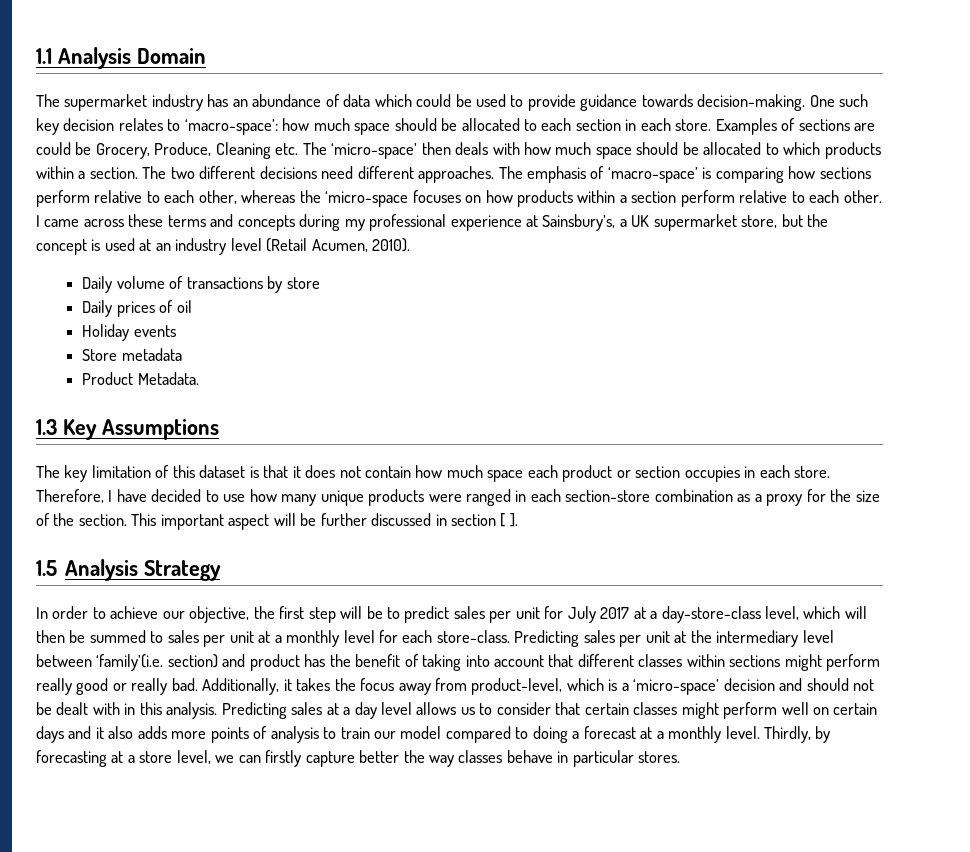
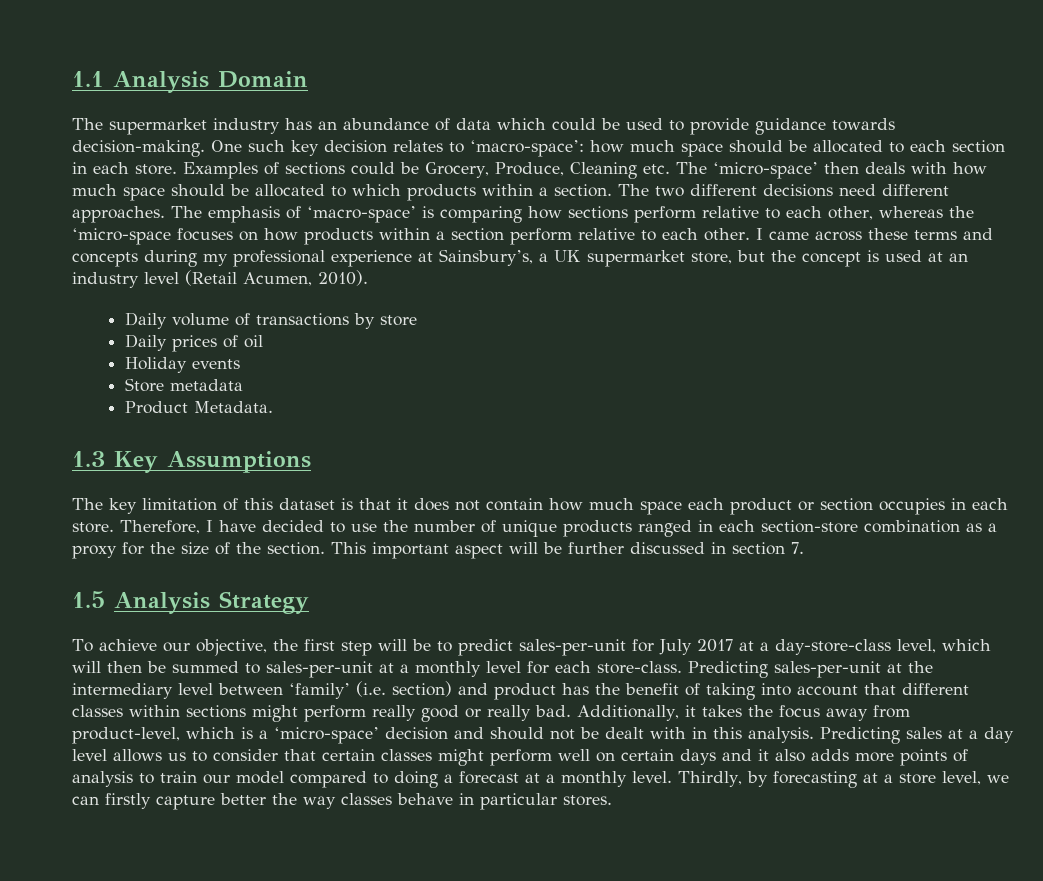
- Examples of sections are could be Grocery, Produce, Cleaning etc. The ‘micro-space’ then deals with how much space should be allocated to which products within a section.
+ Examples of sections could be Grocery, Produce, Cleaning etc. The ‘micro-space’ then deals with how much space should be allocated to which products within a section.
- Therefore, I have decided to use how many unique products were ranged in each section-store combination as a proxy for the size of the section.
+ Therefore, I have decided to use the number of unique products ranged in each section-store combination as a proxy for the size of the section.
- This important aspect will be further discussed in section [ ].
+ This important aspect will be further discussed in section 7.
- In order to achieve our objective, the first step will be to predict sales per unit for July 2017 at a day-store-class level, which will then be summed to sales per unit at a monthly level for each store-class.
+ To achieve our objective, the first step will be to predict sales-per-unit for July 2017 at a day-store-class level, which will then be summed to sales-per-unit at a monthly level for each store-class.
- Predicting sales per unit at the intermediary level between ‘family’(i.e. section) and product has the benefit of taking into account that different classes within sections might perform really good or really bad.
+ Predicting sales-per-unit at the intermediary level between ‘family’ (i.e. section) and product has the benefit of taking into account that different classes within sections might perform really good or really bad.

